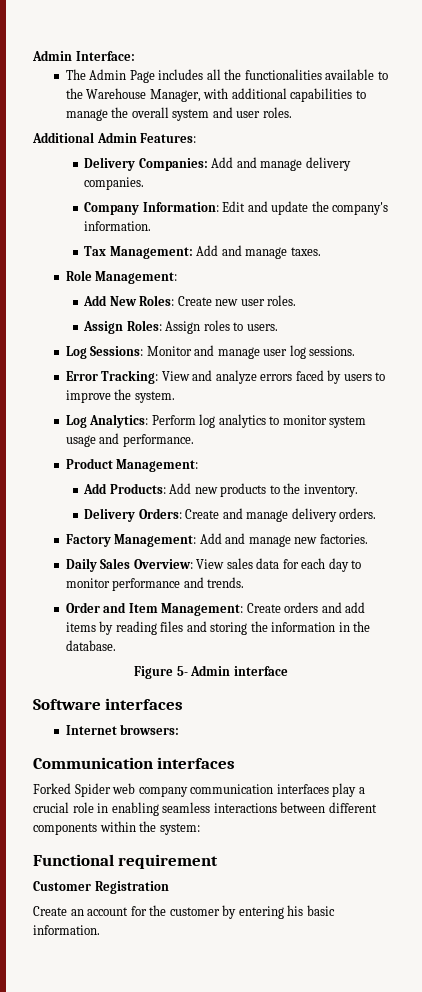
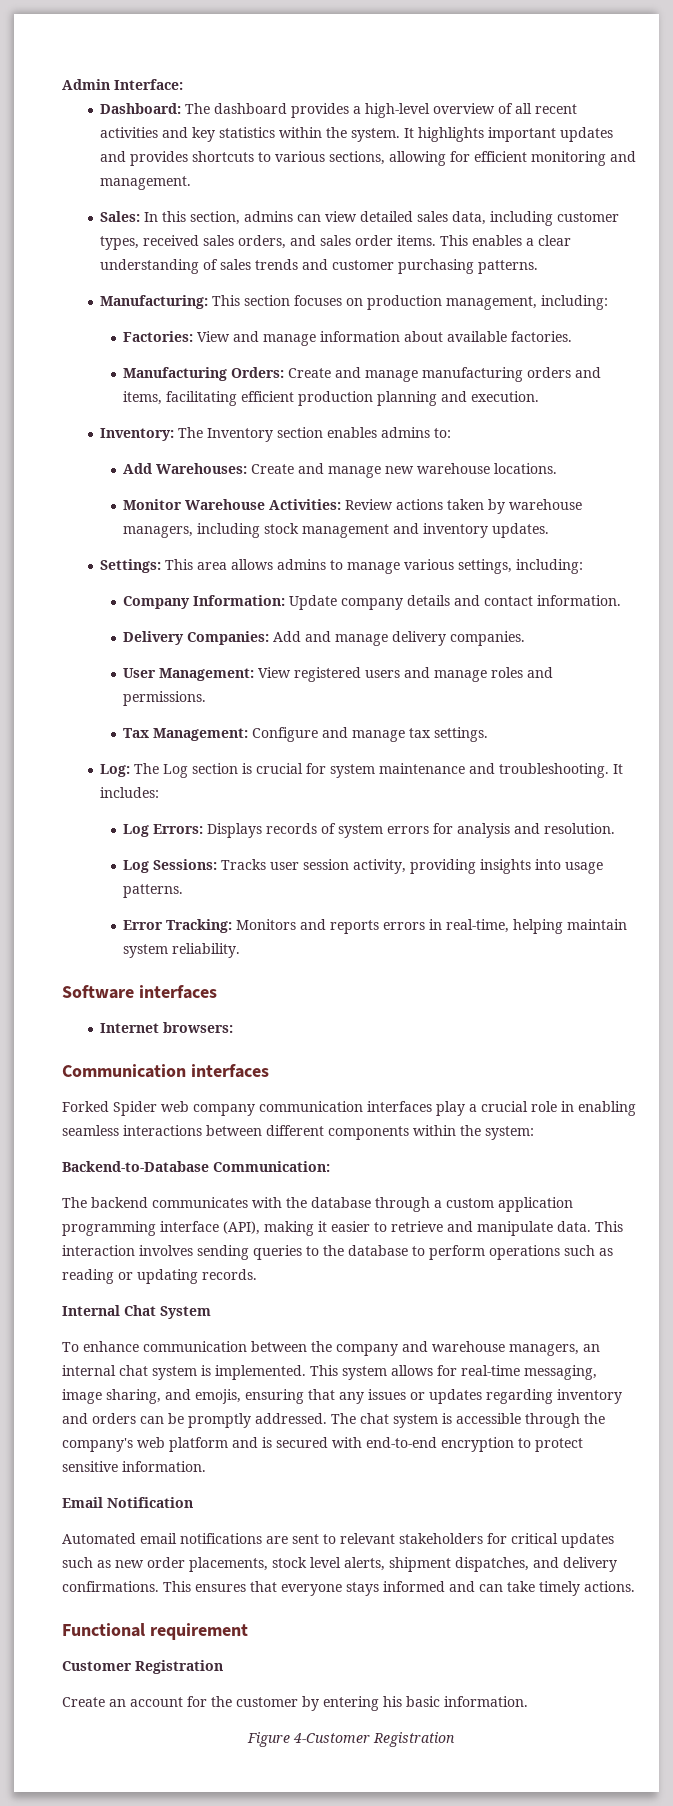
- The Admin Page includes all the functionalities available to the Warehouse Manager, with additional capabilities to manage the overall system and user roles.
- Additional Admin Features:
+ Dashboard: The dashboard provides a high-level overview of all recent activities and key statistics within the system. It highlights important updates and provides shortcuts to various sections, allowing for efficient monitoring and management.
+ Sales: In this section, admins can view detailed sales data, including customer types, received sales orders, and sales order items. This enables a clear understanding of sales trends and customer purchasing patterns.
+ Manufacturing: This section focuses on production management, including:
+ Factories: View and manage information about available factories.
+ Manufacturing Orders: Create and manage manufacturing orders and items, facilitating efficient production planning and execution.
+ Inventory: The Inventory section enables admins to:
+ Add Warehouses: Create and manage new warehouse locations.
+ Monitor Warehouse Activities: Review actions taken by warehouse managers, including stock management and inventory updates.
+ Settings: This area allows admins to manage various settings, including:
+ Company Information: Update company details and contact information.
- Company Information: Edit and update the company's information.
+ User Management: View registered users and manage roles and permissions.
- Tax Management: Add and manage taxes.
- Role Management:
- Add New Roles: Create new user roles.
- Assign Roles: Assign roles to users.
- Log Sessions: Monitor and manage user log sessions.
- Error Tracking: View and analyze errors faced by users to improve the system.
- Log Analytics: Perform log analytics to monitor system usage and performance.
- Product Management:
- Add Products: Add new products to the inventory.
- Delivery Orders: Create and manage delivery orders.
- Factory Management: Add and manage new factories.
- Daily Sales Overview: View sales data for each day to monitor performance and trends.
- Order and Item Management: Create orders and add items by reading files and storing the information in the database.
- Figure 5- Admin interface
+ Tax Management: Configure and manage tax settings.
+ Log: The Log section is crucial for system maintenance and troubleshooting. It includes:
+ Log Errors: Displays records of system errors for analysis and resolution.
+ Log Sessions: Tracks user session activity, providing insights into usage patterns.
+ Error Tracking: Monitors and reports errors in real-time, helping maintain system reliability.
+ Backend-to-Database Communication:
+ The backend communicates with the database through a custom application programming interface (API), making it easier to retrieve and manipulate data. This interaction involves sending queries to the database to perform operations such as reading or updating records.
+ Internal Chat System
+ To enhance communication between the company and warehouse managers, an internal chat system is implemented. This system allows for real-time messaging, image sharing, and emojis, ensuring that any issues or updates regarding inventory and orders can be promptly addressed. The chat system is accessible through the company's web platform and is secured with end-to-end encryption to protect sensitive information.
+ Email Notification
+ Automated email notifications are sent to relevant stakeholders for critical updates such as new order placements, stock level alerts, shipment dispatches, and delivery confirmations. This ensures that everyone stays informed and can take timely actions.
+ Figure 4-Customer Registration

